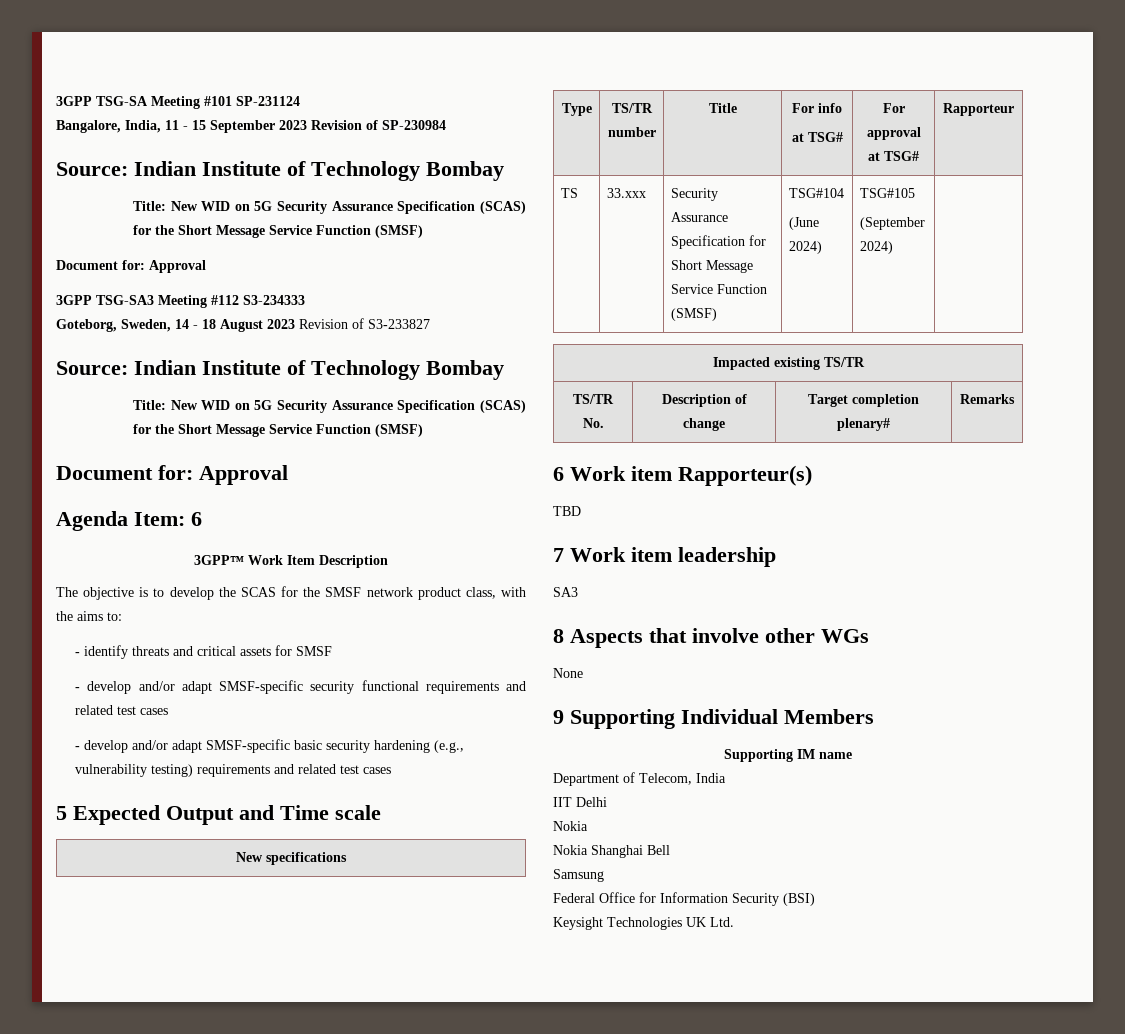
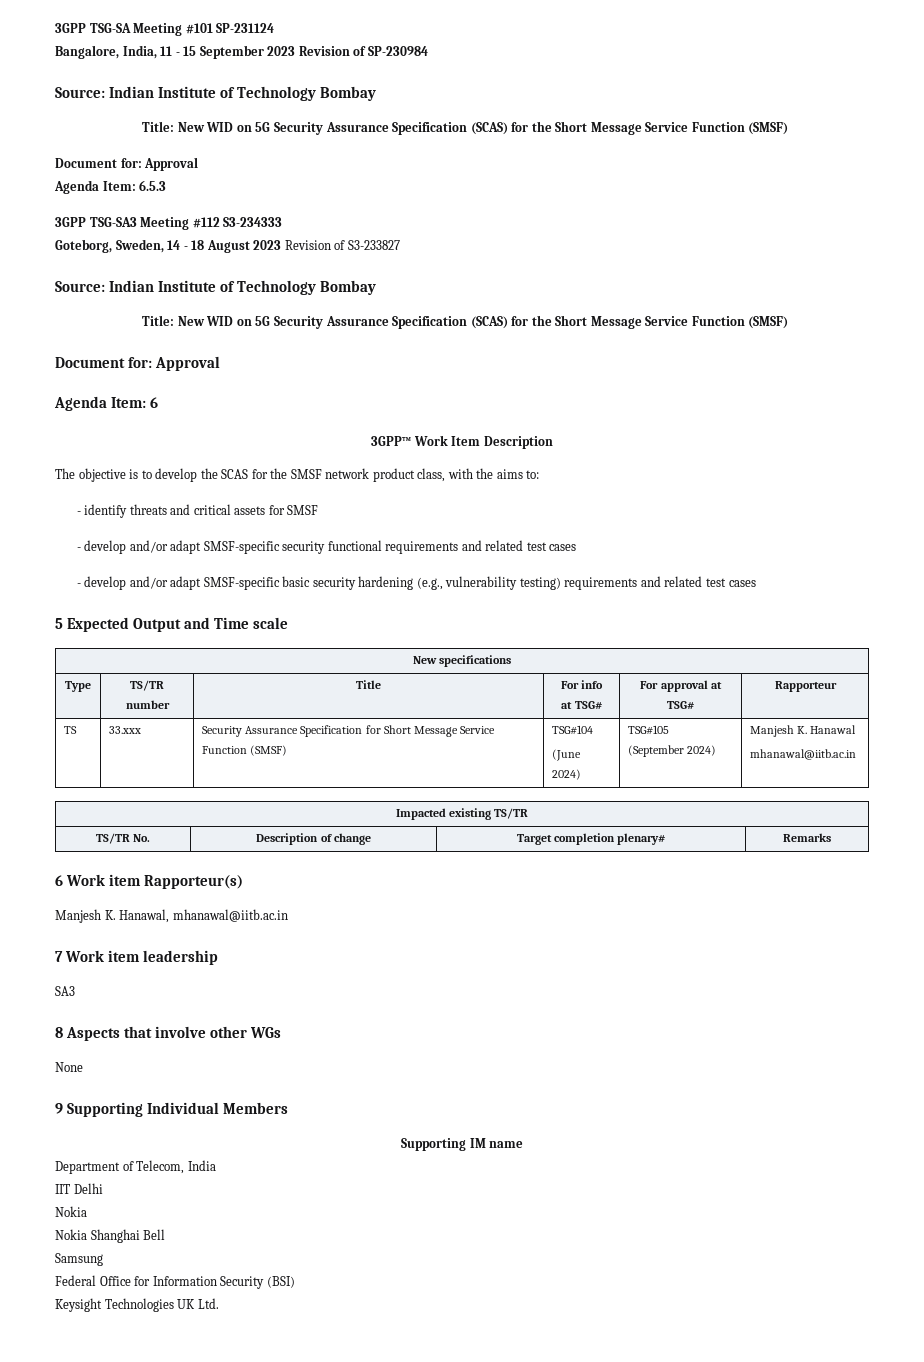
+ Agenda Item: 6.5.3
  TS | 33.xxx | Security Assurance Specification for Short Message Service Function (SMSF) | TSG#104
  (June 2024) | TSG#105
- (September 2024) |
+ (September 2024) | Manjesh K. Hanawal
+ mhanawal@iitb.ac.in
- TBD
+ Manjesh K. Hanawal, mhanawal@iitb.ac.in

